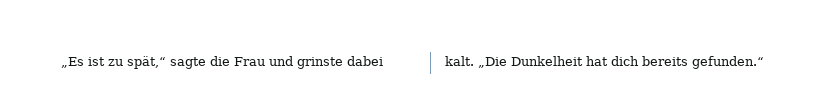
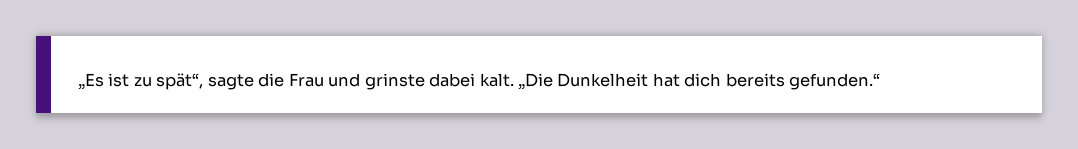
- „Es ist zu spät,“ sagte die Frau und grinste dabei kalt.
+ „Es ist zu spät“, sagte die Frau und grinste dabei kalt.

